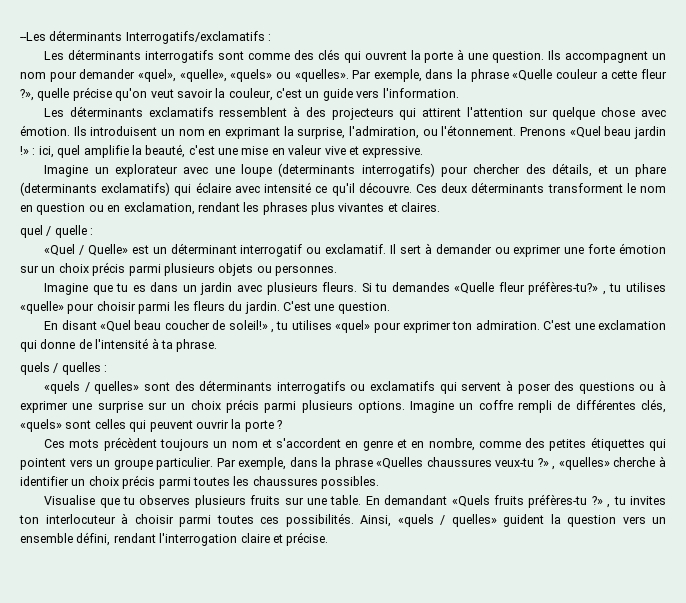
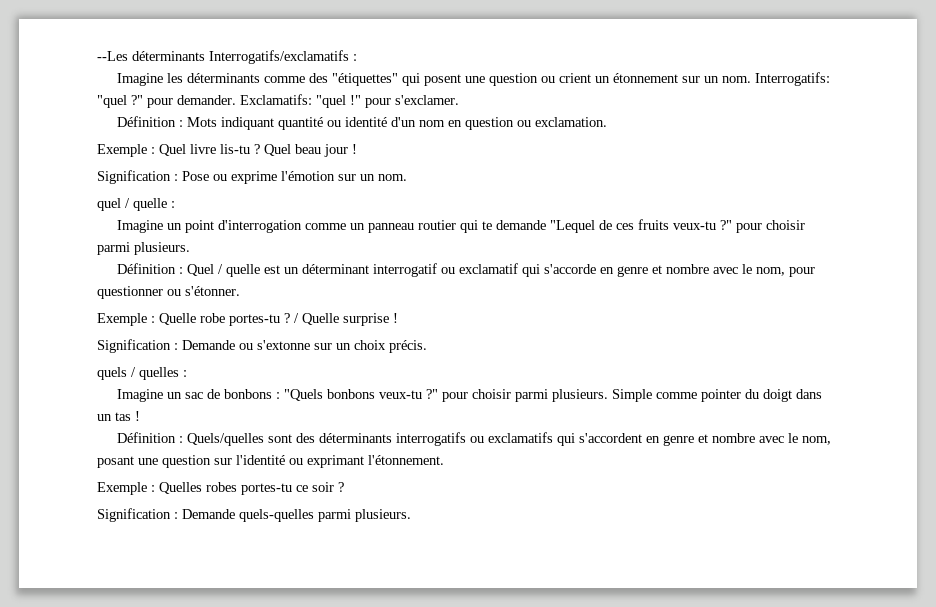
- Les déterminants interrogatifs sont comme des clés qui ouvrent la porte à une question. Ils accompagnent un nom pour demander «quel», «quelle», «quels» ou «quelles». Par exemple, dans la phrase «Quelle couleur a cette fleur ?», quelle précise qu'on veut savoir la couleur, c'est un guide vers l'information.
- Les déterminants exclamatifs ressemblent à des projecteurs qui attirent l'attention sur quelque chose avec émotion. Ils introduisent un nom en exprimant la surprise, l'admiration, ou l'étonnement. Prenons «Quel beau jardin !» : ici, quel amplifie la beauté, c'est une mise en valeur vive et expressive.
- Imagine un explorateur avec une loupe (determinants interrogatifs) pour chercher des détails, et un phare (determinants exclamatifs) qui éclaire avec intensité ce qu'il découvre. Ces deux déterminants transforment le nom en question ou en exclamation, rendant les phrases plus vivantes et claires.
+ Imagine les déterminants comme des "étiquettes" qui posent une question ou crient un étonnement sur un nom. Interrogatifs: "quel ?" pour demander. Exclamatifs: "quel !" pour s'exclamer.
+ Définition : Mots indiquant quantité ou identité d'un nom en question ou exclamation.
+ Exemple : Quel livre lis-tu ? Quel beau jour !
+ Signification : Pose ou exprime l'émotion sur un nom.
  quel / quelle :
- «Quel / Quelle» est un déterminant interrogatif ou exclamatif. Il sert à demander ou exprimer une forte émotion sur un choix précis parmi plusieurs objets ou personnes.
- Imagine que tu es dans un jardin avec plusieurs fleurs. Si tu demandes «Quelle fleur préfères-tu?» , tu utilises «quelle» pour choisir parmi les fleurs du jardin. C'est une question.
- En disant «Quel beau coucher de soleil!» , tu utilises «quel» pour exprimer ton admiration. C'est une exclamation qui donne de l'intensité à ta phrase.
+ Imagine un point d'interrogation comme un panneau routier qui te demande "Lequel de ces fruits veux-tu ?" pour choisir parmi plusieurs.
+ Définition : Quel / quelle est un déterminant interrogatif ou exclamatif qui s'accorde en genre et nombre avec le nom, pour questionner ou s'étonner.
+ Exemple : Quelle robe portes-tu ? / Quelle surprise !
+ Signification : Demande ou s'extonne sur un choix précis.
  quels / quelles :
- «quels / quelles» sont des déterminants interrogatifs ou exclamatifs qui servent à poser des questions ou à exprimer une surprise sur un choix précis parmi plusieurs options. Imagine un coffre rempli de différentes clés, «quels» sont celles qui peuvent ouvrir la porte ?
- Ces mots précèdent toujours un nom et s'accordent en genre et en nombre, comme des petites étiquettes qui pointent vers un groupe particulier. Par exemple, dans la phrase «Quelles chaussures veux-tu ?» , «quelles» cherche à identifier un choix précis parmi toutes les chaussures possibles.
- Visualise que tu observes plusieurs fruits sur une table. En demandant «Quels fruits préfères-tu ?» , tu invites ton interlocuteur à choisir parmi toutes ces possibilités. Ainsi, «quels / quelles» guident la question vers un ensemble défini, rendant l'interrogation claire et précise.
+ Imagine un sac de bonbons : "Quels bonbons veux-tu ?" pour choisir parmi plusieurs. Simple comme pointer du doigt dans un tas !
+ Définition : Quels/quelles sont des déterminants interrogatifs ou exclamatifs qui s'accordent en genre et nombre avec le nom, posant une question sur l'identité ou exprimant l'étonnement.
+ Exemple : Quelles robes portes-tu ce soir ?
+ Signification : Demande quels-quelles parmi plusieurs.

